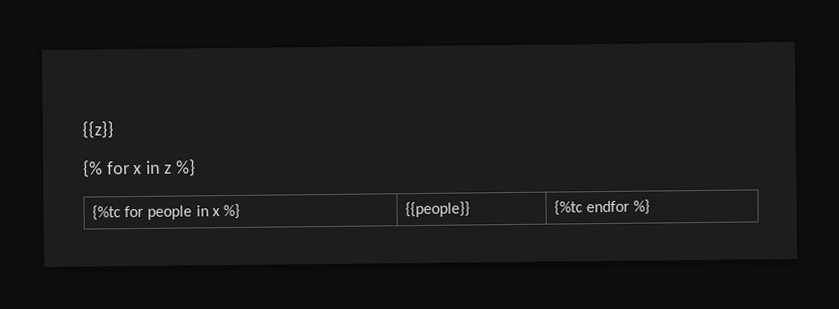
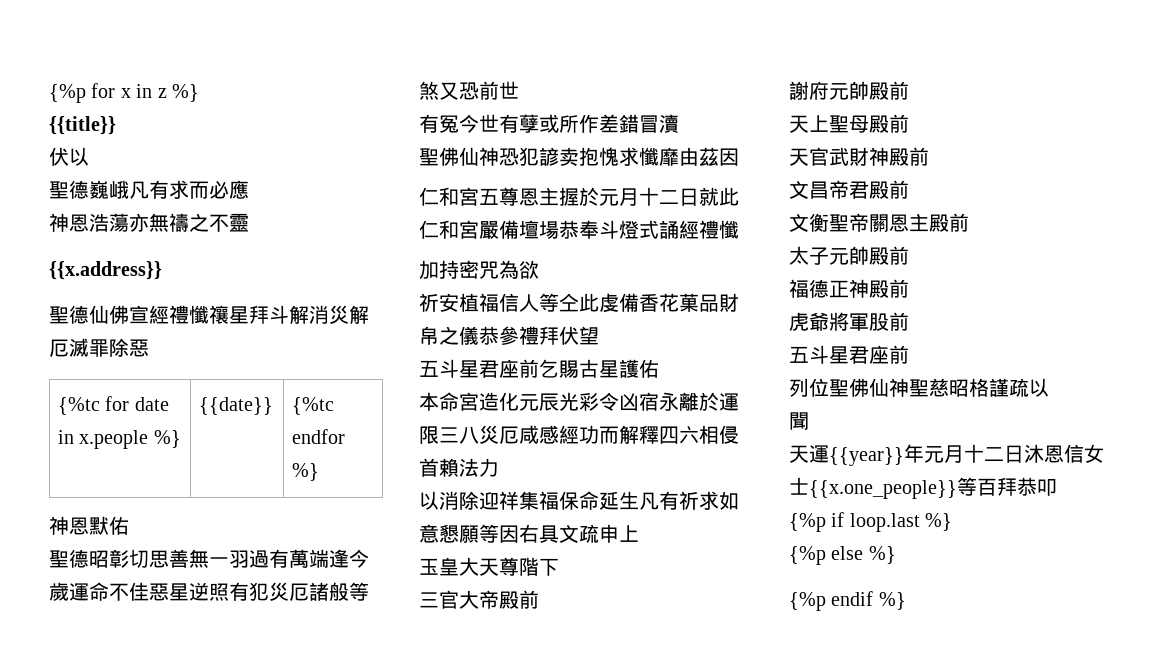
- {{z}}
- {% for x in z %}
+ {%p for x in z %}
+ {{title}}
+ 伏以
+ 聖德巍峨凡有求而必應
+ 神恩浩蕩亦無禱之不靈
+ {{x.address}}
+ 聖德仙佛宣經禮懺禳星拜斗解消災解厄滅罪除惡
- {%tc for people in x %} | {{people}} | {%tc endfor %}
+ {%tc for date in x.people %} | {{date}} | {%tc endfor %}
+ 神恩默佑
+ 聖德昭彰切思善無一羽過有萬端逢今歲運命不佳惡星逆照有犯災厄諸般等煞又恐前世
+ 有冤今世有孽或所作差錯冒瀆
+ 聖佛仙神恐犯諺卖抱愧求懺靡由茲因
+ 仁和宮五尊恩主握於元月十二日就此仁和宮嚴備壇場恭奉斗燈式誦經禮懺
+ 加持密咒為欲
+ 祈安植福信人等仝此虔備香花菓品財帛之儀恭參禮拜伏望
+ 五斗星君座前乞賜古星護佑
+ 本命宮造化元辰光彩令凶宿永離於運限三八災厄咸感經功而解釋四六相侵首賴法力
+ 以消除迎祥集福保命延生凡有祈求如意懇願等因右具文疏申上
+ 玉皇大天尊階下
+ 三官大帝殿前
+ 謝府元帥殿前
+ 天上聖母殿前
+ 天官武財神殿前
+ 文昌帝君殿前
+ 文衡聖帝關恩主殿前
+ 太子元帥殿前
+ 福德正神殿前
+ 虎爺將軍股前
+ 五斗星君座前
+ 列位聖佛仙神聖慈昭格謹疏以
+ 聞
+ 天運{{year}}年元月十二日沐恩信女士{{x.one_people}}等百拜恭叩
+ {%p if loop.last %}
+ {%p else %}
+ {%p endif %}

